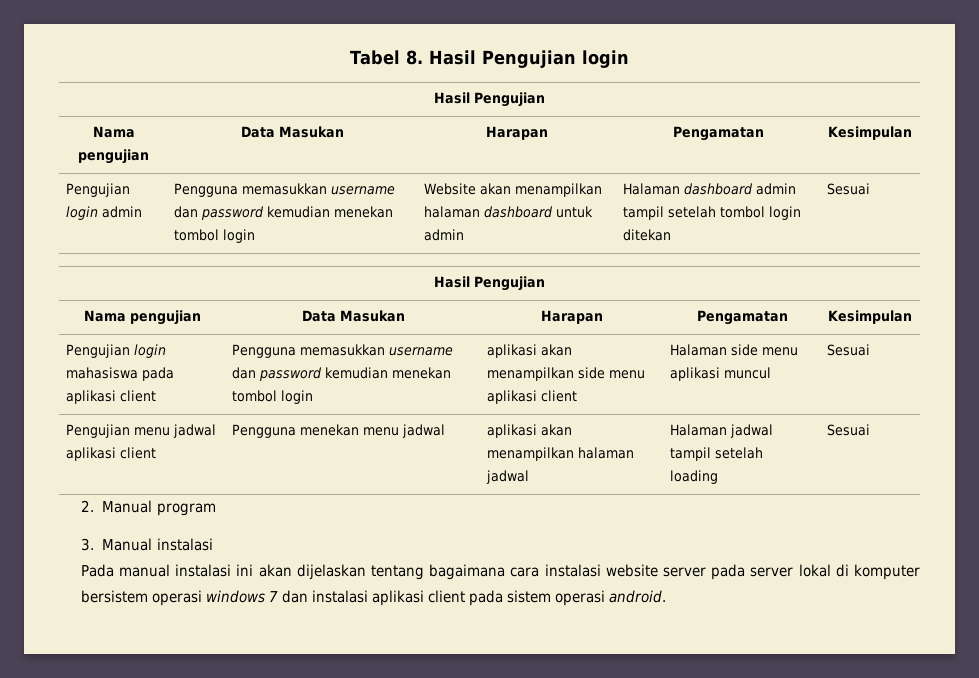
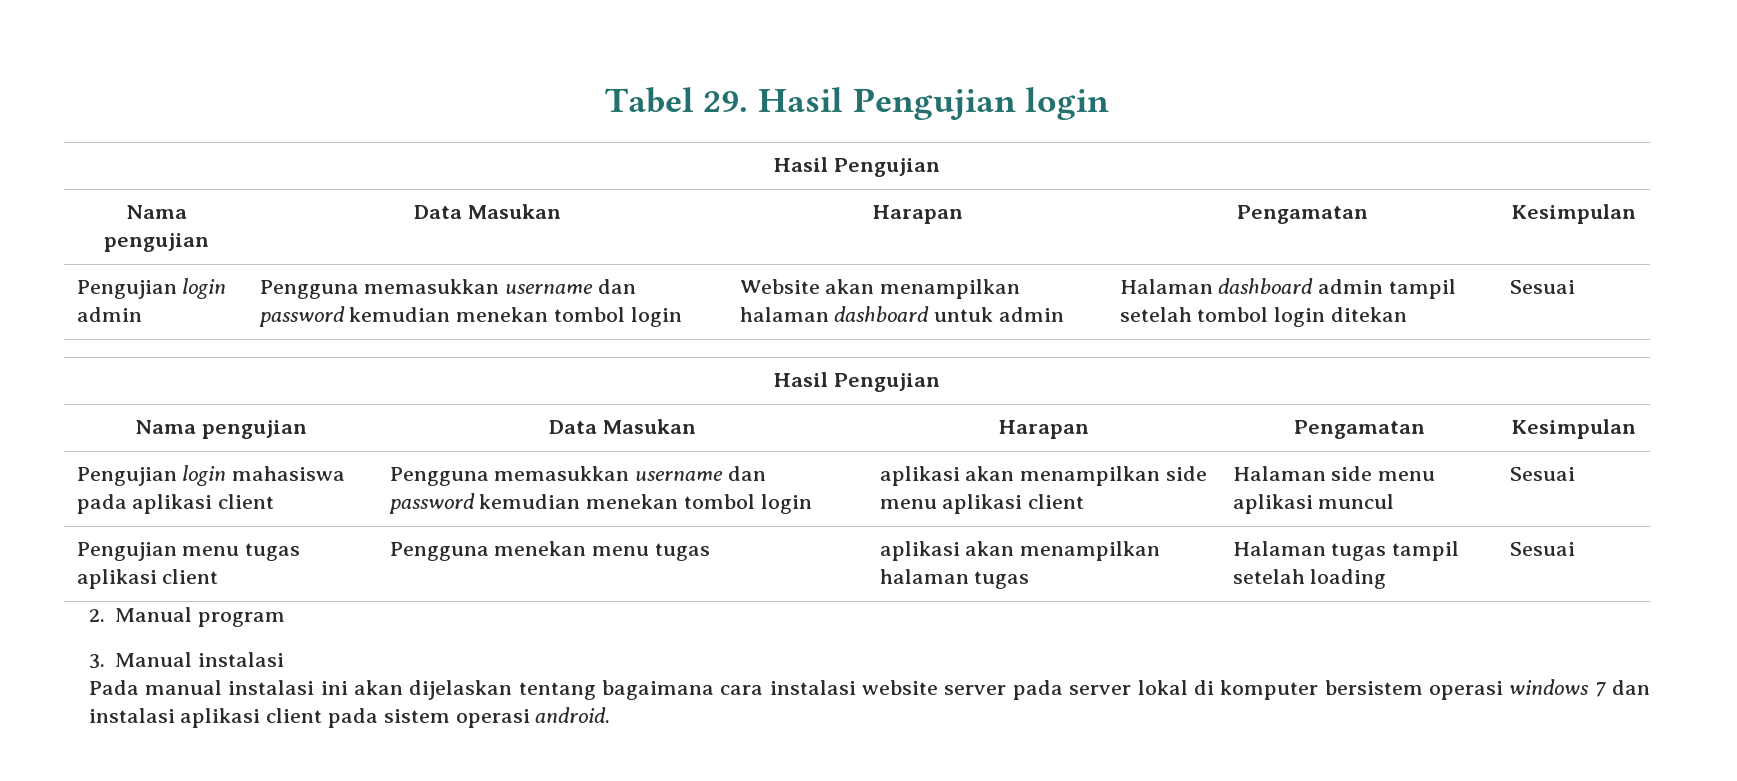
- Tabel 8. Hasil Pengujian login
+ Tabel 29. Hasil Pengujian login
- Pengujian menu jadwal aplikasi client | Pengguna menekan menu jadwal | aplikasi akan menampilkan halaman jadwal | Halaman jadwal tampil setelah loading | Sesuai
+ Pengujian menu tugas aplikasi client | Pengguna menekan menu tugas | aplikasi akan menampilkan halaman tugas | Halaman tugas tampil setelah loading | Sesuai

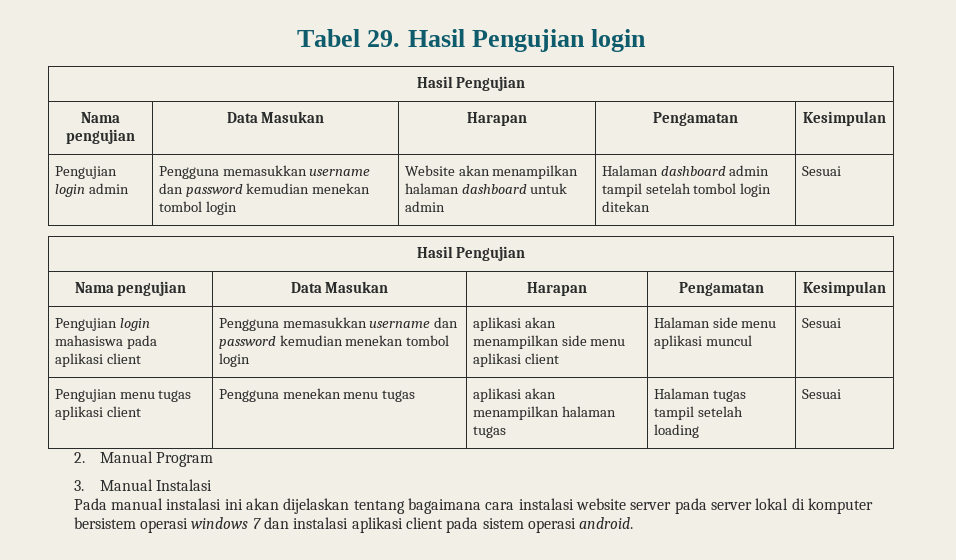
- 2. Manual program
+ 2. Manual Program
- 3. Manual instalasi
+ 3. Manual Instalasi

